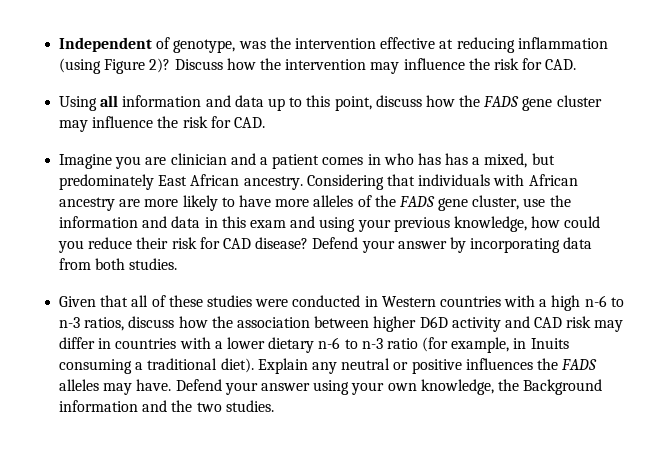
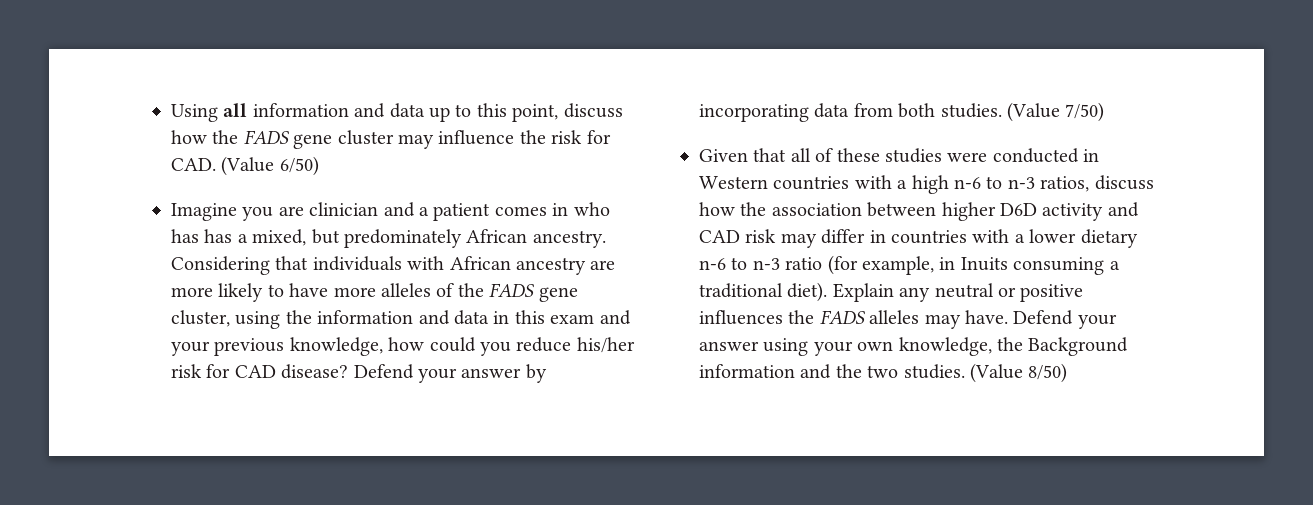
- Independent of genotype, was the intervention effective at reducing inflammation (using Figure 2)? Discuss how the intervention may influence the risk for CAD.
- Using all information and data up to this point, discuss how the FADS gene cluster may influence the risk for CAD.
+ Using all information and data up to this point, discuss how the FADS gene cluster may influence the risk for CAD. (Value 6/50)
- Imagine you are clinician and a patient comes in who has has a mixed, but predominately East African ancestry.
+ Imagine you are clinician and a patient comes in who has has a mixed, but predominately African ancestry.
- Considering that individuals with African ancestry are more likely to have more alleles of the FADS gene cluster, use the information and data in this exam and using your previous knowledge, how could you reduce their risk for CAD disease?
+ Considering that individuals with African ancestry are more likely to have more alleles of the FADS gene cluster, using the information and data in this exam and your previous knowledge, how could you reduce his/her risk for CAD disease?
+ (Value 7/50)
+ (Value 8/50)

